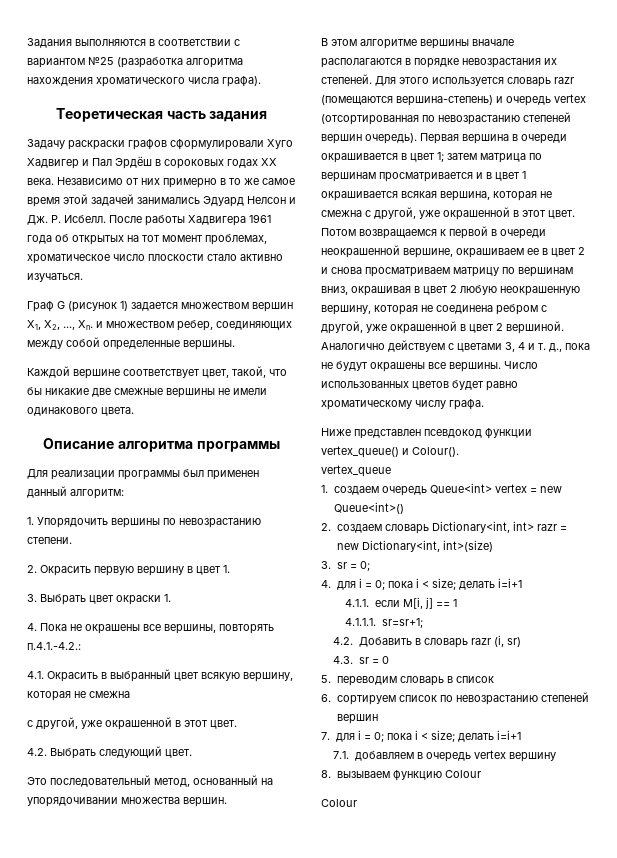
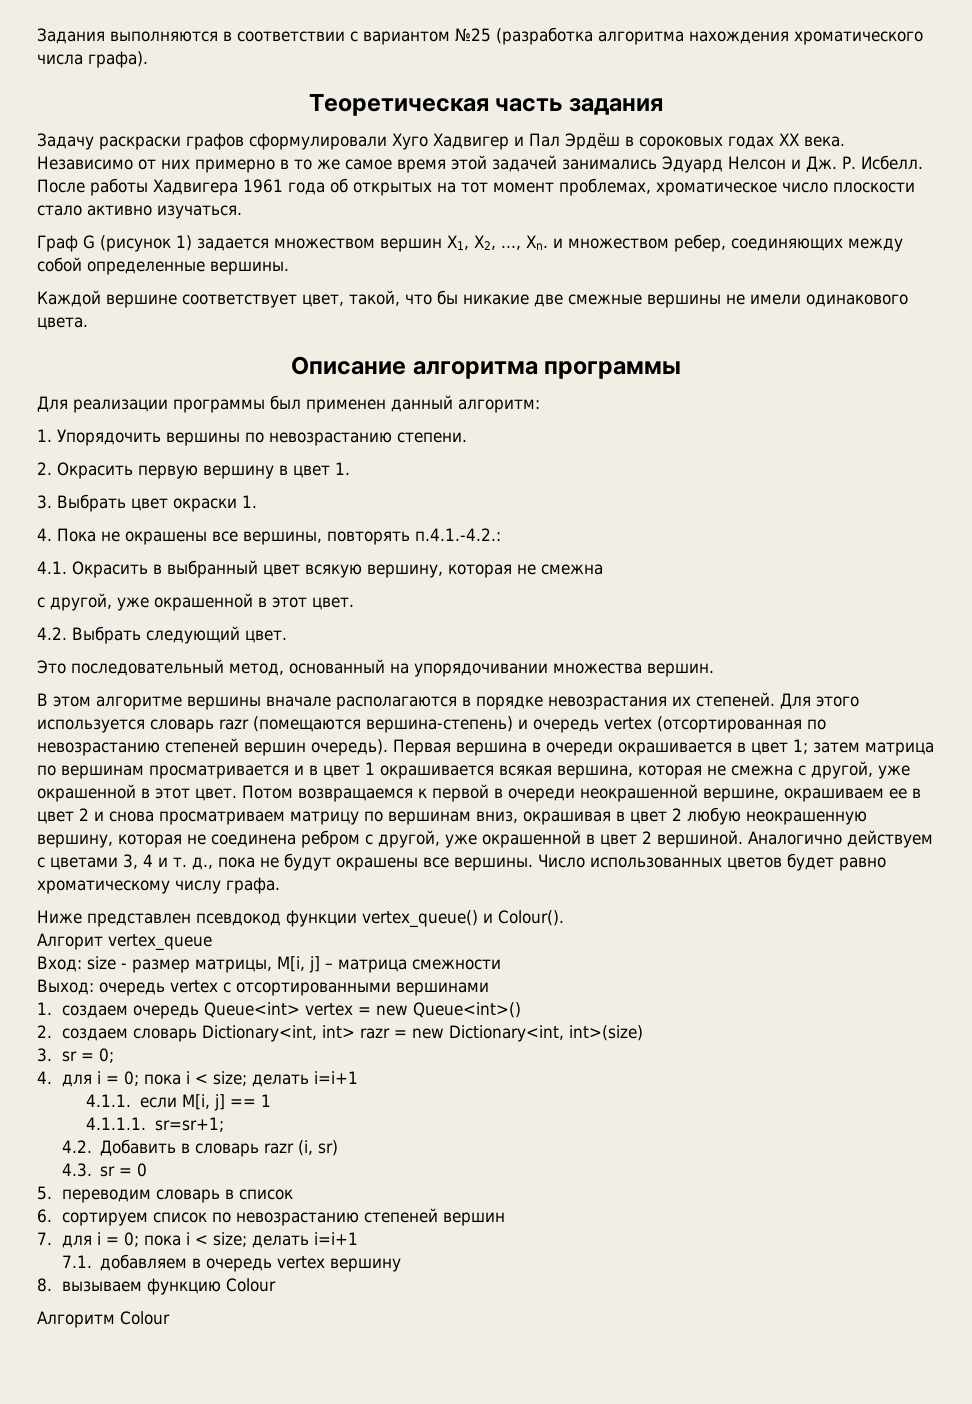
- vertex_queue
+ Алгорит vertex_queue
+ Вход: size - размер матрицы, M[i, j] – матрица смежности
+ Выход: очередь vertex с отсортированными вершинами
  8. вызываем функцию Colour
- Colour
+ Алгоритм Colour

